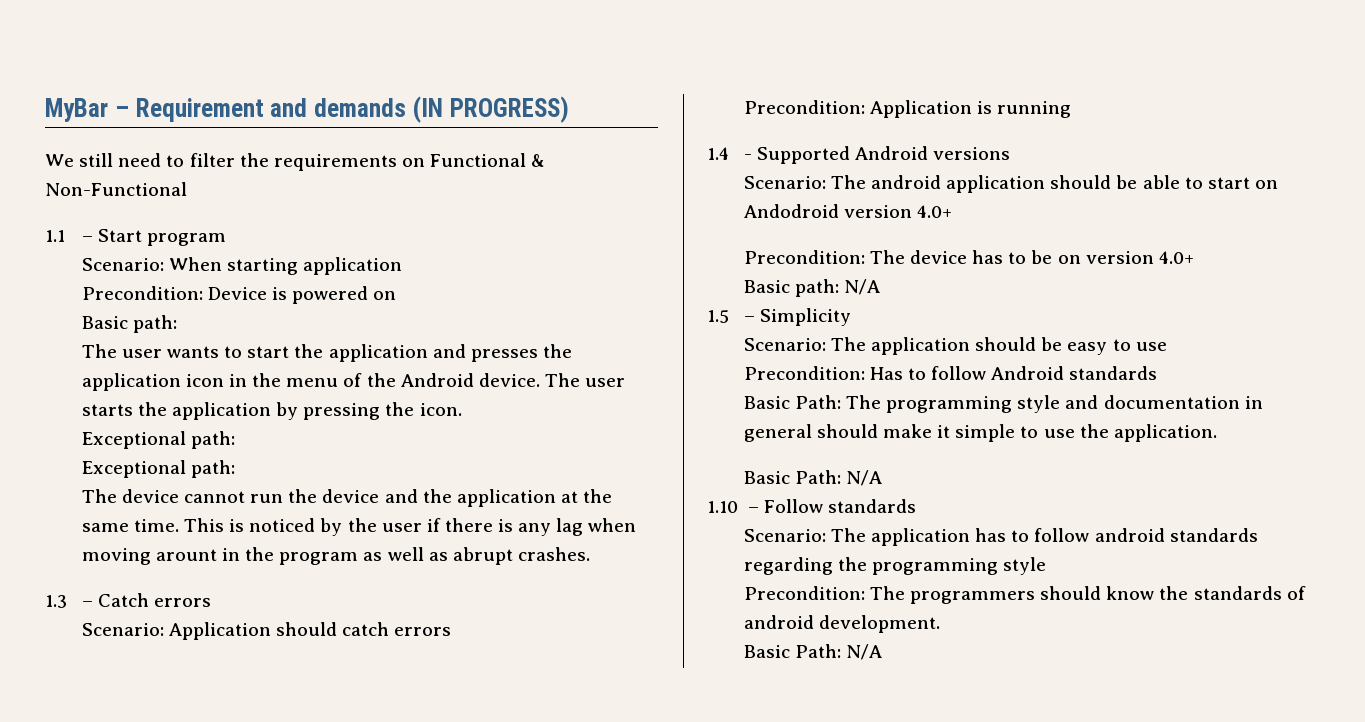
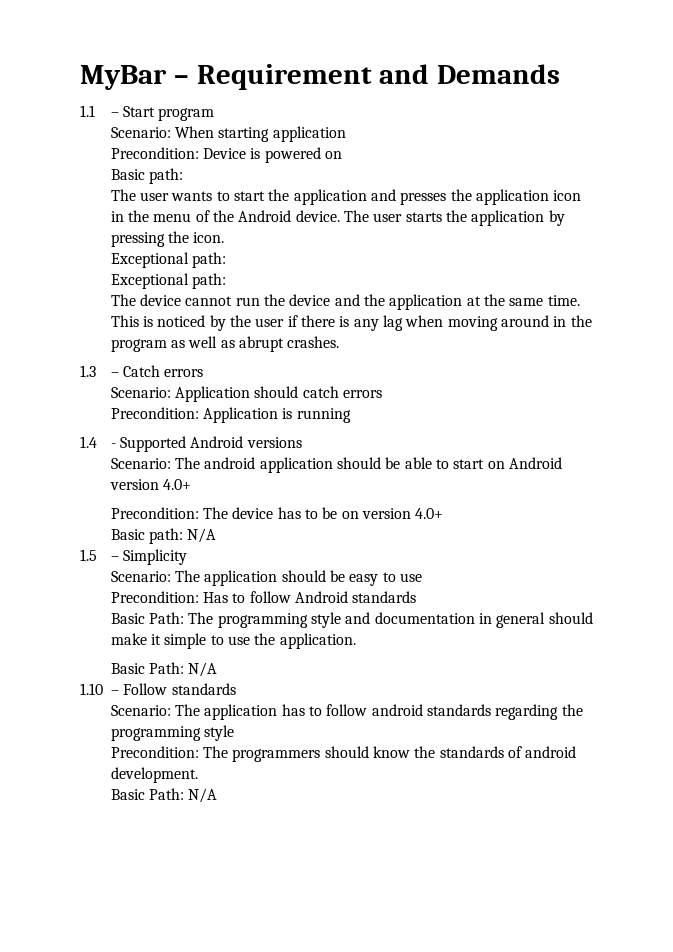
- MyBar – Requirement and demands (IN PROGRESS)
- We still need to filter the requirements on Functional & Non-Functional
+ MyBar – Requirement and Demands
- This is noticed by the user if there is any lag when moving arount in the program as well as abrupt crashes.
+ This is noticed by the user if there is any lag when moving around in the program as well as abrupt crashes.
- Scenario: The android application should be able to start on Andodroid version 4.0+
+ Scenario: The android application should be able to start on Android version 4.0+

